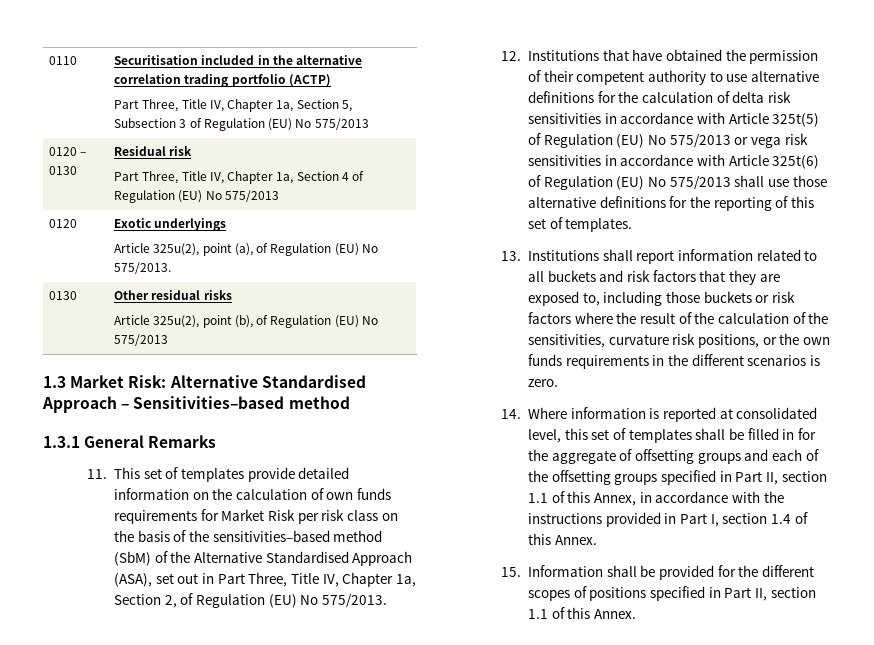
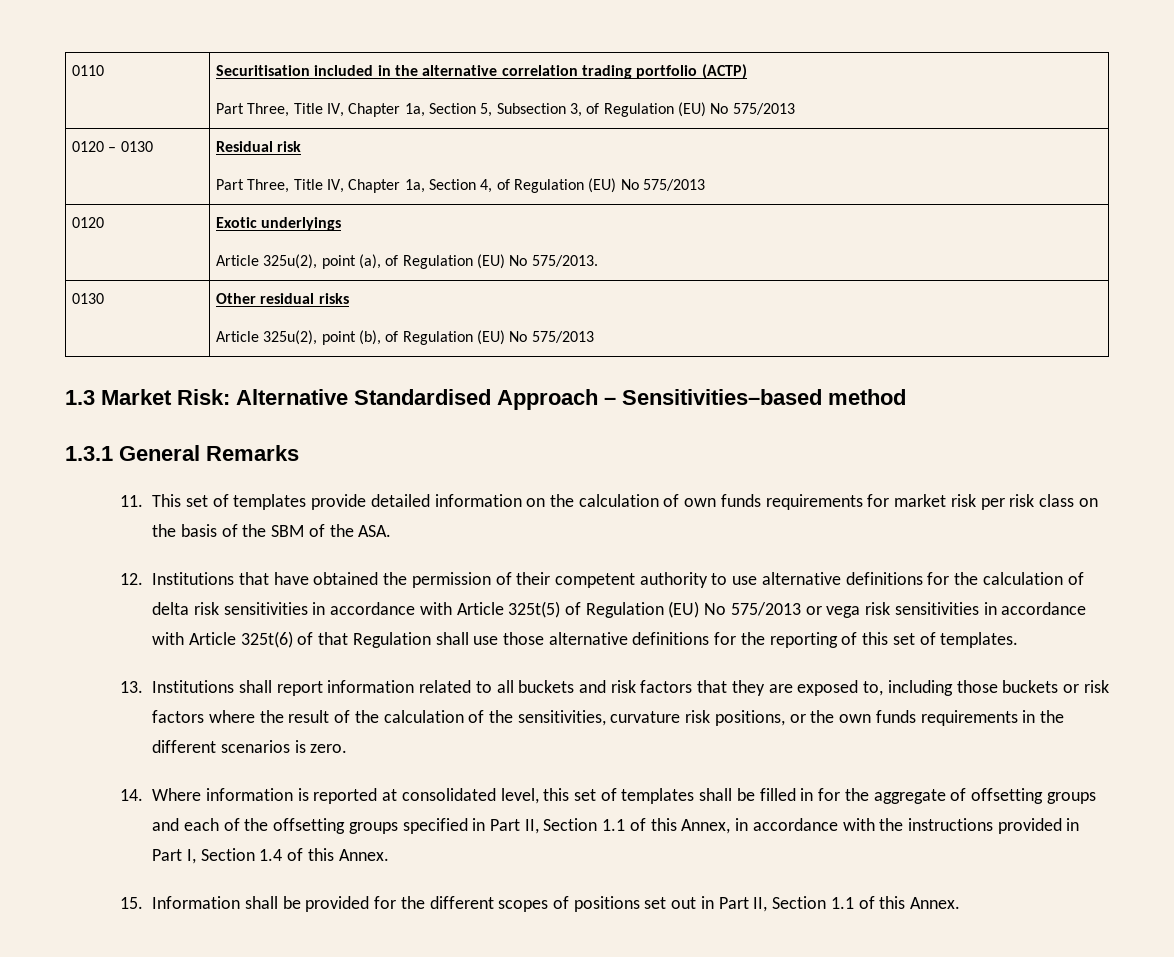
  0110 | Securitisation included in the alternative correlation trading portfolio (ACTP)
- Part Three, Title IV, Chapter 1a, Section 5, Subsection 3 of Regulation (EU) No 575/2013
+ Part Three, Title IV, Chapter 1a, Section 5, Subsection 3, of Regulation (EU) No 575/2013
  0120 – 0130 | Residual risk
- Part Three, Title IV, Chapter 1a, Section 4 of Regulation (EU) No 575/2013
+ Part Three, Title IV, Chapter 1a, Section 4, of Regulation (EU) No 575/2013
- 11. This set of templates provide detailed information on the calculation of own funds requirements for Market Risk per risk class on the basis of the sensitivities–based method (SbM) of the Alternative Standardised Approach (ASA), set out in Part Three, Title IV, Chapter 1a, Section 2, of Regulation (EU) No 575/2013.
+ 11. This set of templates provide detailed information on the calculation of own funds requirements for market risk per risk class on the basis of the SBM of the ASA.
- 12. Institutions that have obtained the permission of their competent authority to use alternative definitions for the calculation of delta risk sensitivities in accordance with Article 325t(5) of Regulation (EU) No 575/2013 or vega risk sensitivities in accordance with Article 325t(6) of Regulation (EU) No 575/2013 shall use those alternative definitions for the reporting of this set of templates.
+ 12. Institutions that have obtained the permission of their competent authority to use alternative definitions for the calculation of delta risk sensitivities in accordance with Article 325t(5) of Regulation (EU) No 575/2013 or vega risk sensitivities in accordance with Article 325t(6) of that Regulation shall use those alternative definitions for the reporting of this set of templates.
- 14. Where information is reported at consolidated level, this set of templates shall be filled in for the aggregate of offsetting groups and each of the offsetting groups specified in Part II, section 1.1 of this Annex, in accordance with the instructions provided in Part I, section 1.4 of this Annex.
+ 14. Where information is reported at consolidated level, this set of templates shall be filled in for the aggregate of offsetting groups and each of the offsetting groups specified in Part II, Section 1.1 of this Annex, in accordance with the instructions provided in Part I, Section 1.4 of this Annex.
- 15. Information shall be provided for the different scopes of positions specified in Part II, section 1.1 of this Annex.
+ 15. Information shall be provided for the different scopes of positions set out in Part II, Section 1.1 of this Annex.

